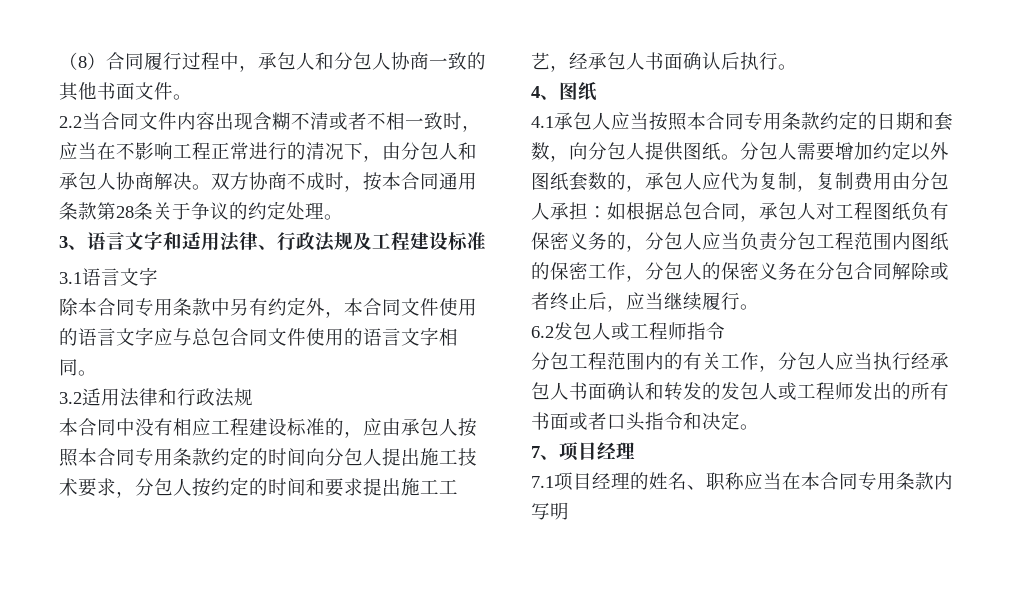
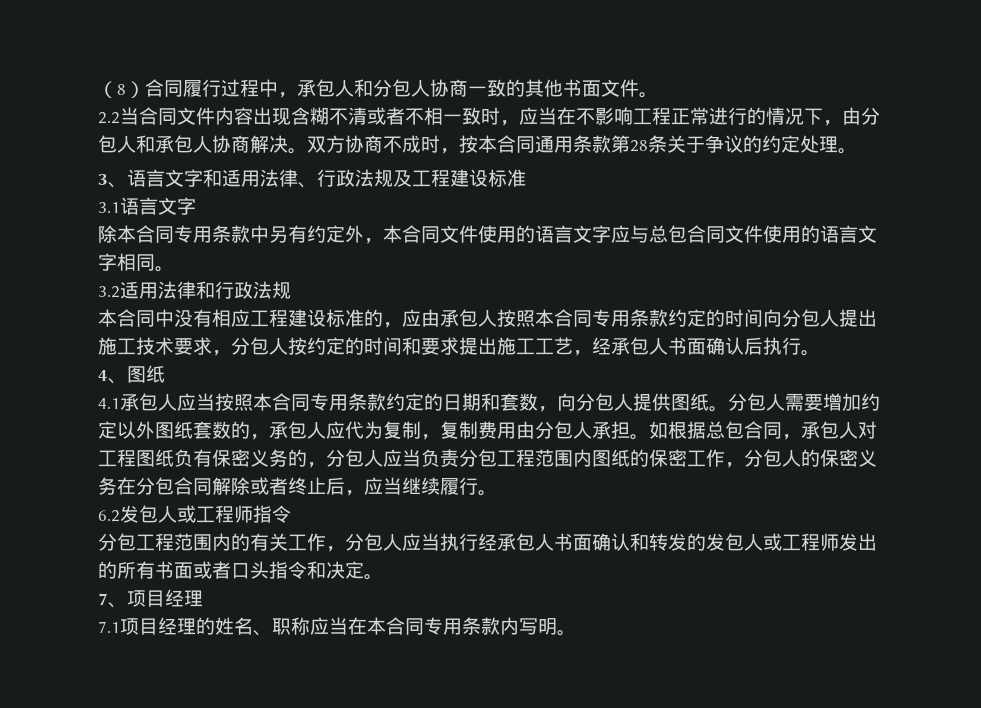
- 2.2当合同文件内容出现含糊不清或者不相一致时，应当在不影响工程正常进行的清况下，由分包人和承包人协商解决。
+ 2.2当合同文件内容出现含糊不清或者不相一致时，应当在不影响工程正常进行的情况下，由分包人和承包人协商解决。
- 分包人需要增加约定以外图纸套数的，承包人应代为复制，复制费用由分包人承担：如根据总包合同，承包人对工程图纸负有保密义务的，分包人应当负责分包工程范围内图纸的保密工作，分包人的保密义务在分包合同解除或者终止后，应当继续履行。
+ 分包人需要增加约定以外图纸套数的，承包人应代为复制，复制费用由分包人承担。如根据总包合同，承包人对工程图纸负有保密义务的，分包人应当负责分包工程范围内图纸的保密工作，分包人的保密义务在分包合同解除或者终止后，应当继续履行。
- 7.1项目经理的姓名、职称应当在本合同专用条款内写明
+ 7.1项目经理的姓名、职称应当在本合同专用条款内写明。

